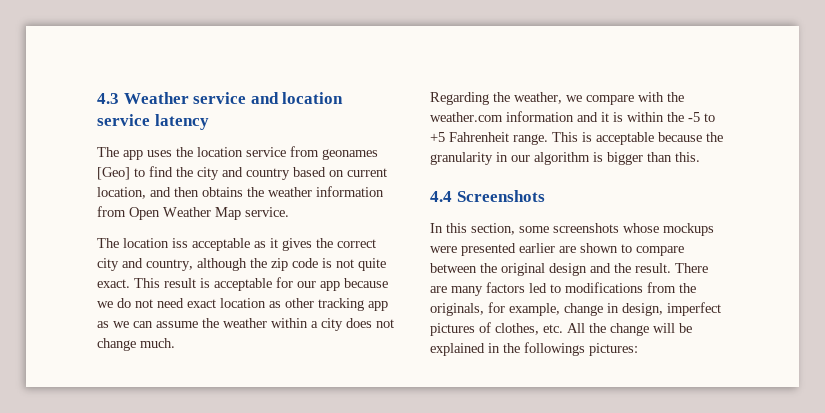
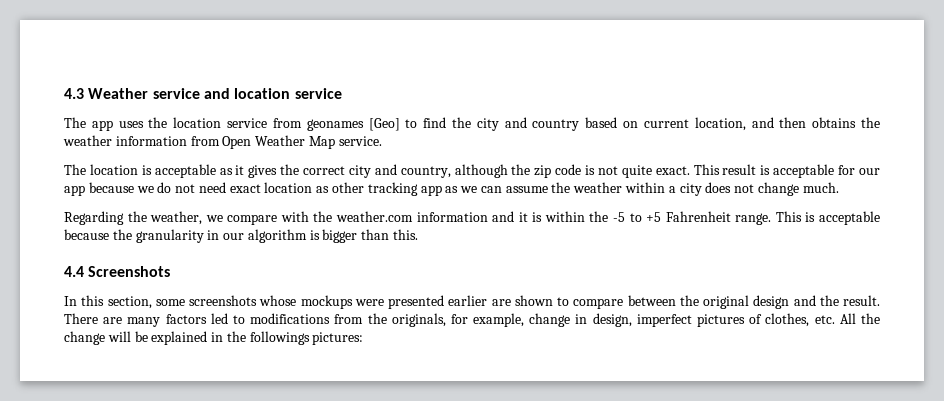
- 4.3 Weather service and location service latency
+ 4.3 Weather service and location service
- The location iss acceptable as it gives the correct city and country, although the zip code is not quite exact.
+ The location is acceptable as it gives the correct city and country, although the zip code is not quite exact.

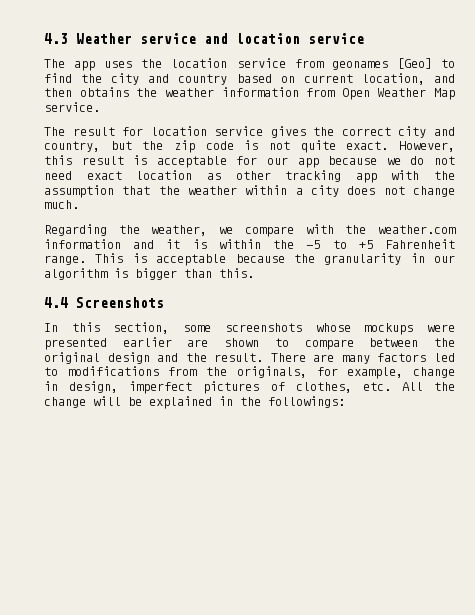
- The location is acceptable as it gives the correct city and country, although the zip code is not quite exact.
+ The result for location service gives the correct city and country, but the zip code is not quite exact.
- This result is acceptable for our app because we do not need exact location as other tracking app as we can assume the weather within a city does not change much.
+ However, this result is acceptable for our app because we do not need exact location as other tracking app with the assumption that the weather within a city does not change much.
- There are many factors led to modifications from the originals, for example, change in design, imperfect pictures of clothes, etc. All the change will be explained in the followings pictures:
+ There are many factors led to modifications from the originals, for example, change in design, imperfect pictures of clothes, etc. All the change will be explained in the followings:

